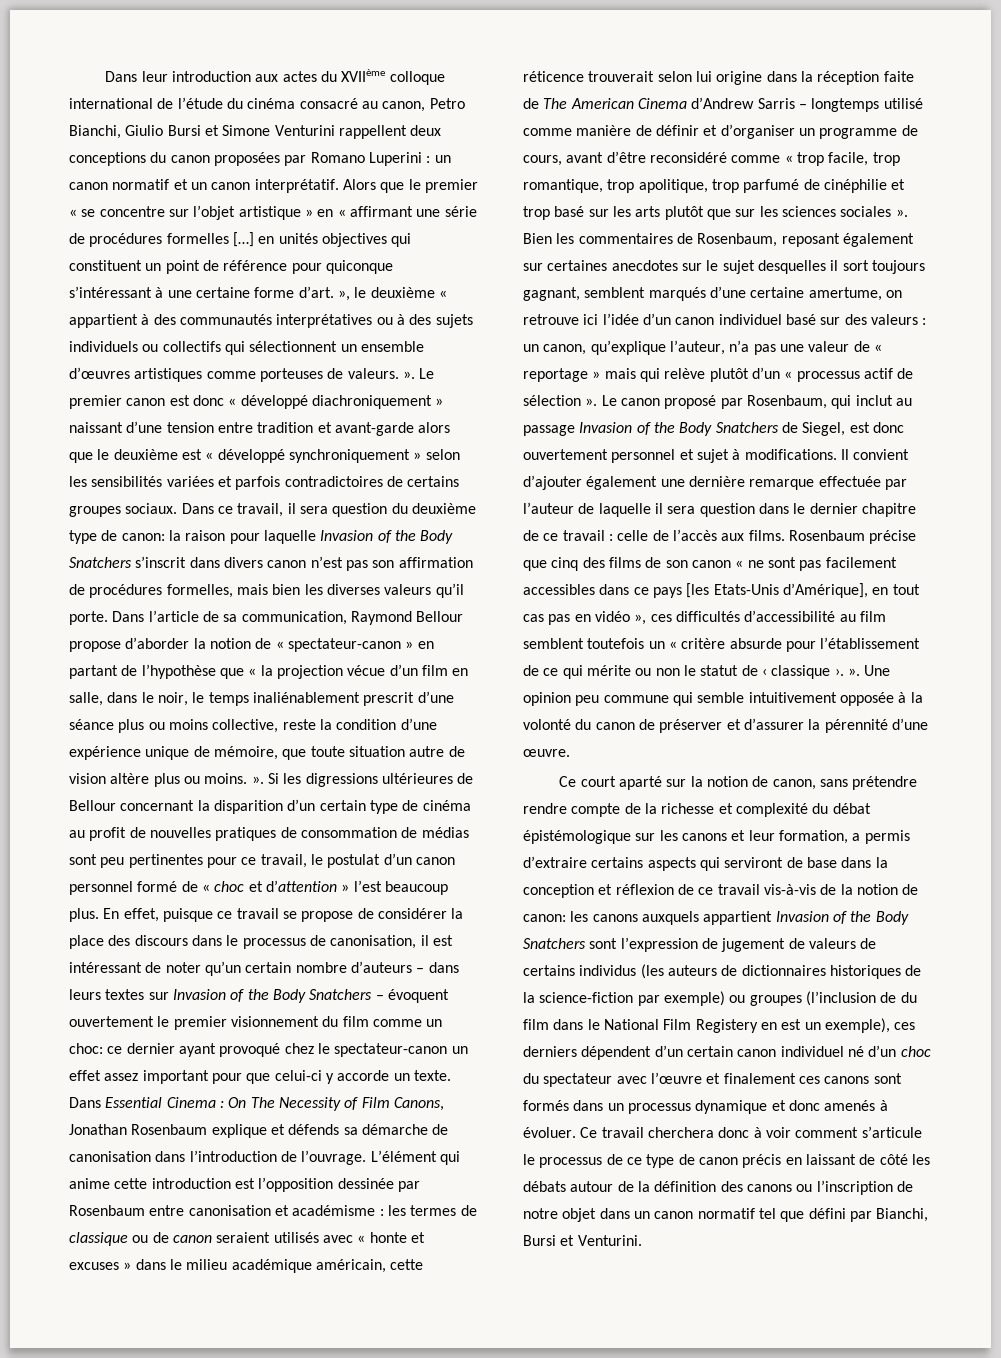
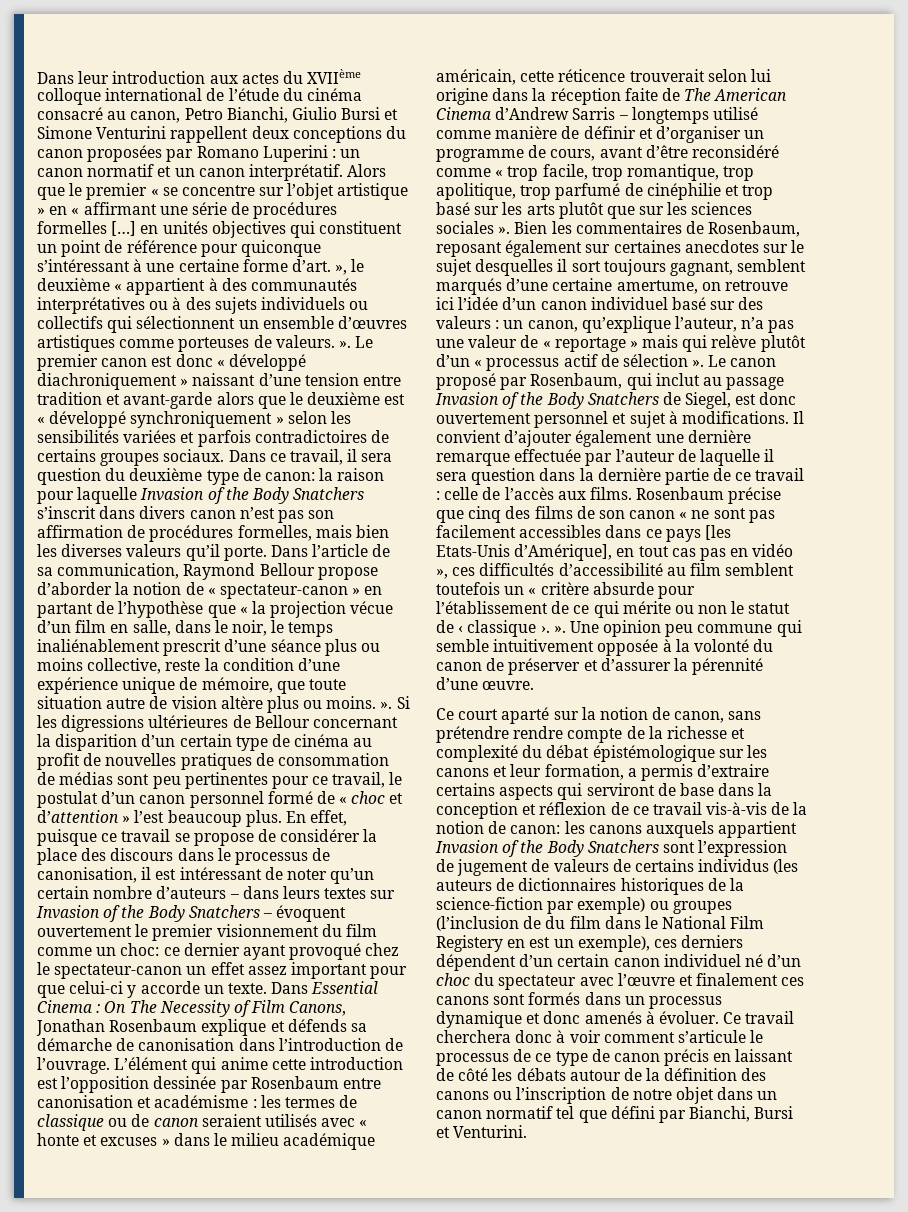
- Il convient d’ajouter également une dernière remarque effectuée par l’auteur de laquelle il sera question dans le dernier chapitre de ce travail : celle de l’accès aux films.
+ Il convient d’ajouter également une dernière remarque effectuée par l’auteur de laquelle il sera question dans la dernière partie de ce travail : celle de l’accès aux films.

